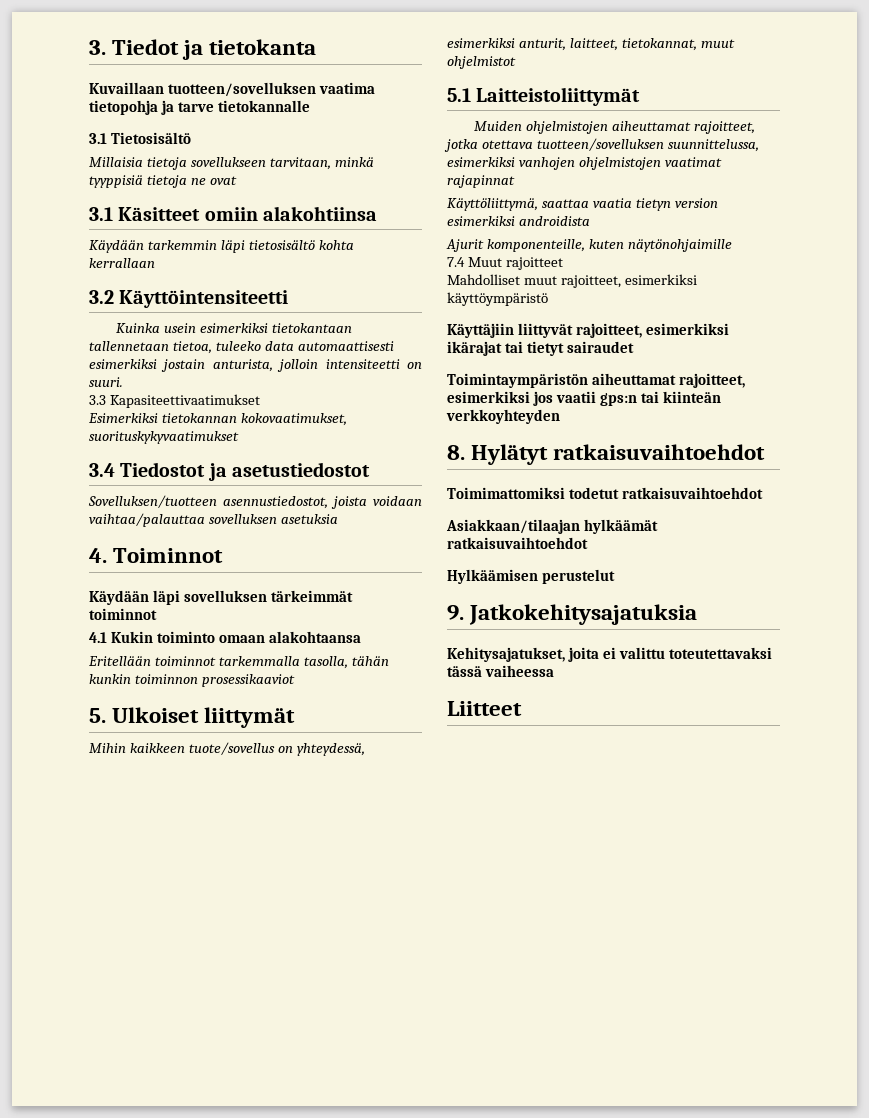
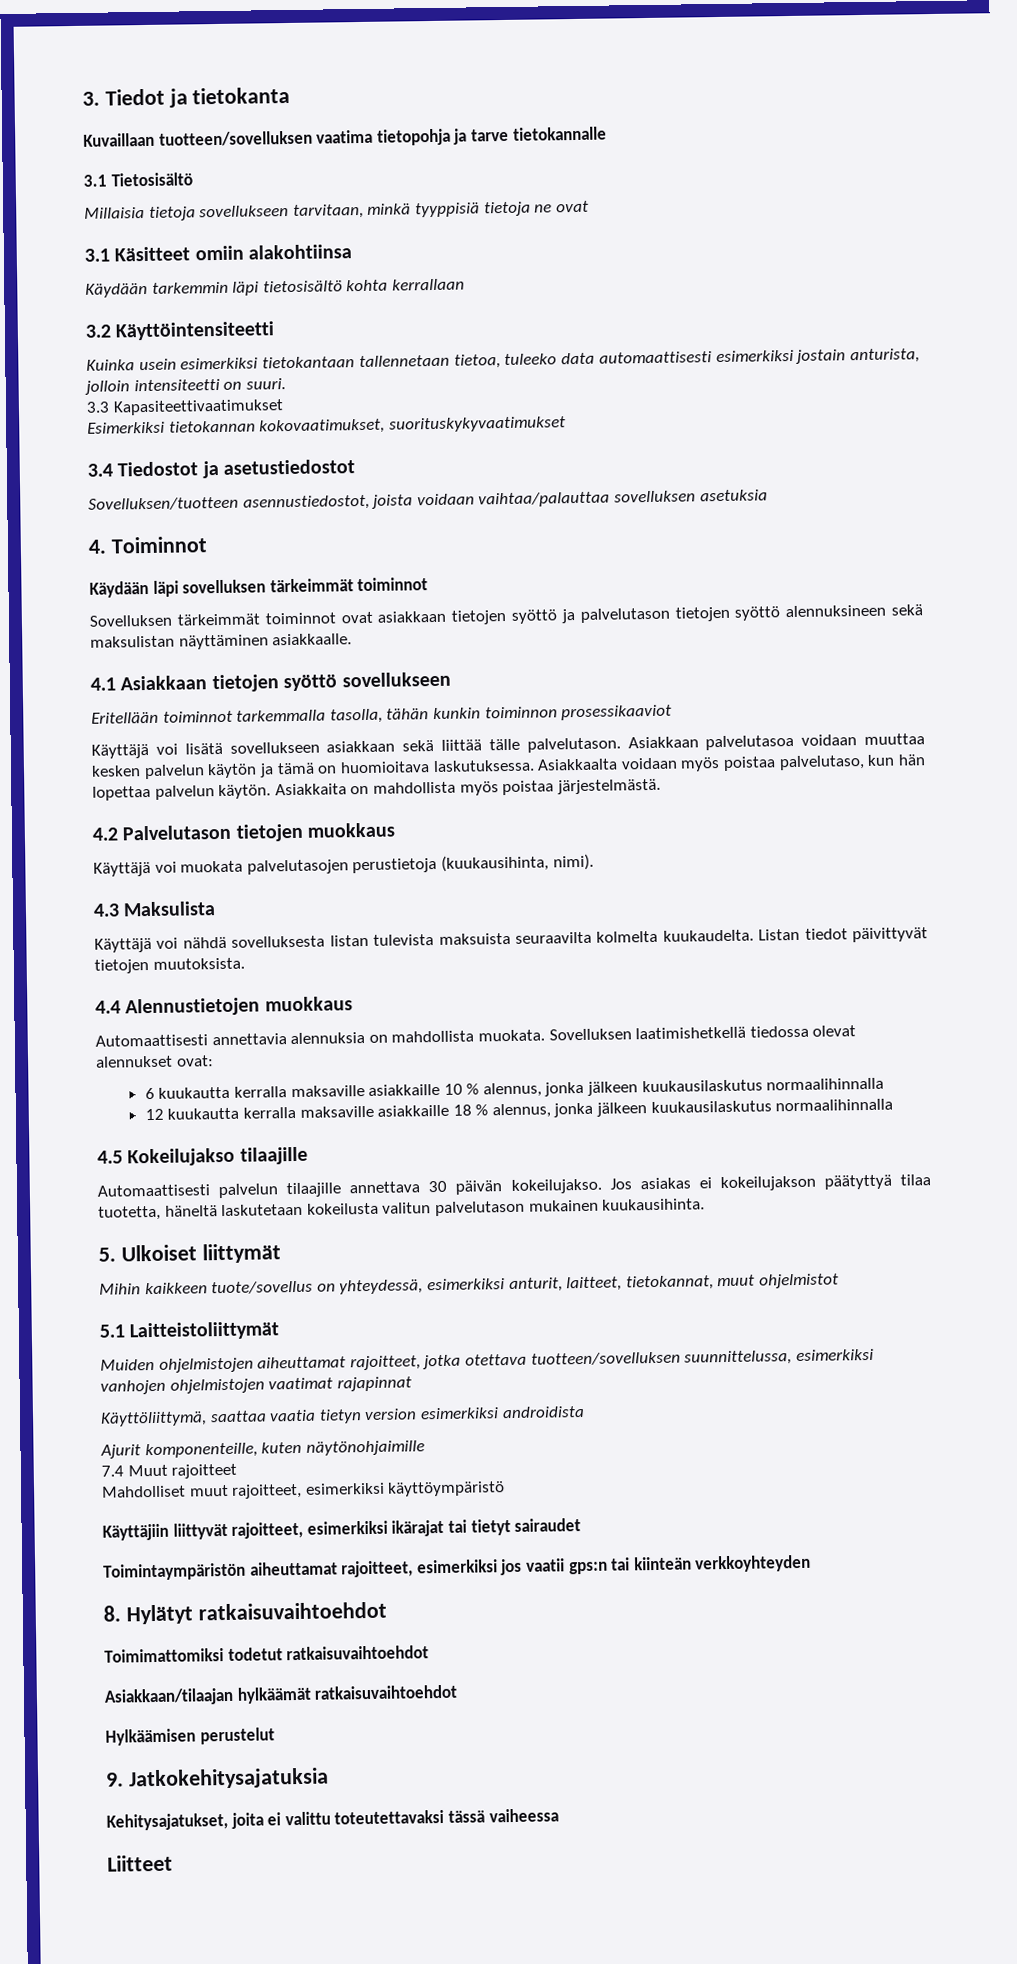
- 4.1 Kukin toiminto omaan alakohtaansa
+ Sovelluksen tärkeimmät toiminnot ovat asiakkaan tietojen syöttö ja palvelutason tietojen syöttö alennuksineen sekä maksulistan näyttäminen asiakkaalle.
+ 4.1 Asiakkaan tietojen syöttö sovellukseen
+ Käyttäjä voi lisätä sovellukseen asiakkaan sekä liittää tälle palvelutason. Asiakkaan palvelutasoa voidaan muuttaa kesken palvelun käytön ja tämä on huomioitava laskutuksessa. Asiakkaalta voidaan myös poistaa palvelutaso, kun hän lopettaa palvelun käytön. Asiakkaita on mahdollista myös poistaa järjestelmästä.
+ 4.2 Palvelutason tietojen muokkaus
+ Käyttäjä voi muokata palvelutasojen perustietoja (kuukausihinta, nimi).
+ 4.3 Maksulista
+ Käyttäjä voi nähdä sovelluksesta listan tulevista maksuista seuraavilta kolmelta kuukaudelta. Listan tiedot päivittyvät tietojen muutoksista.
+ 4.4 Alennustietojen muokkaus
+ Automaattisesti annettavia alennuksia on mahdollista muokata. Sovelluksen laatimishetkellä tiedossa olevat alennukset ovat:
+ 6 kuukautta kerralla maksaville asiakkaille 10 % alennus, jonka jälkeen kuukausilaskutus normaalihinnalla
+ 12 kuukautta kerralla maksaville asiakkaille 18 % alennus, jonka jälkeen kuukausilaskutus normaalihinnalla
+ 4.5 Kokeilujakso tilaajille
+ Automaattisesti palvelun tilaajille annettava 30 päivän kokeilujakso. Jos asiakas ei kokeilujakson päätyttyä tilaa tuotetta, häneltä laskutetaan kokeilusta valitun palvelutason mukainen kuukausihinta.

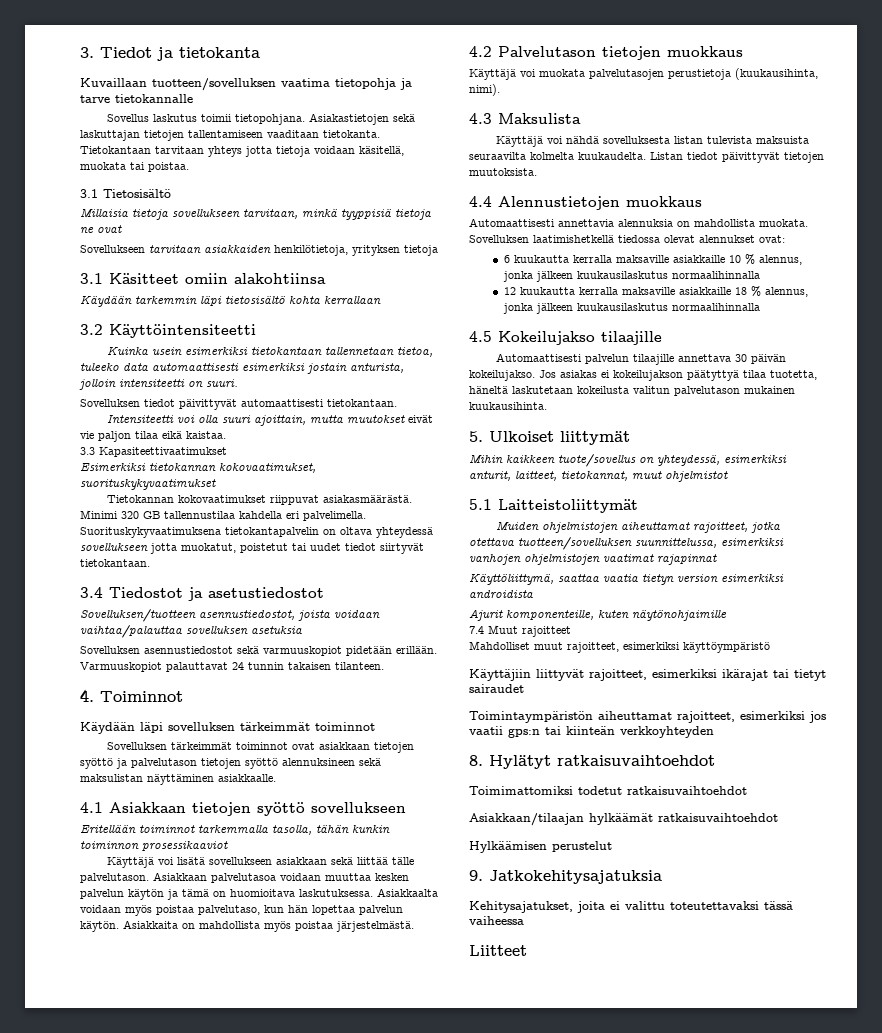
+ Sovellus laskutus toimii tietopohjana. Asiakastietojen sekä laskuttajan tietojen tallentamiseen vaaditaan tietokanta. Tietokantaan tarvitaan yhteys jotta tietoja voidaan käsitellä, muokata tai poistaa.
+ Sovellukseen tarvitaan asiakkaiden henkilötietoja, yrityksen tietoja
+ Sovelluksen tiedot päivittyvät automaattisesti tietokantaan.
+ Intensiteetti voi olla suuri ajoittain, mutta muutokset eivät vie paljon tilaa eikä kaistaa.
+ Tietokannan kokovaatimukset riippuvat asiakasmäärästä. Minimi 320 GB tallennustilaa kahdella eri palvelimella. Suorituskykyvaatimuksena tietokantapalvelin on oltava yhteydessä sovellukseen jotta muokatut, poistetut tai uudet tiedot siirtyvät tietokantaan.
+ Sovelluksen asennustiedostot sekä varmuuskopiot pidetään erillään. Varmuuskopiot palauttavat 24 tunnin takaisen tilanteen.

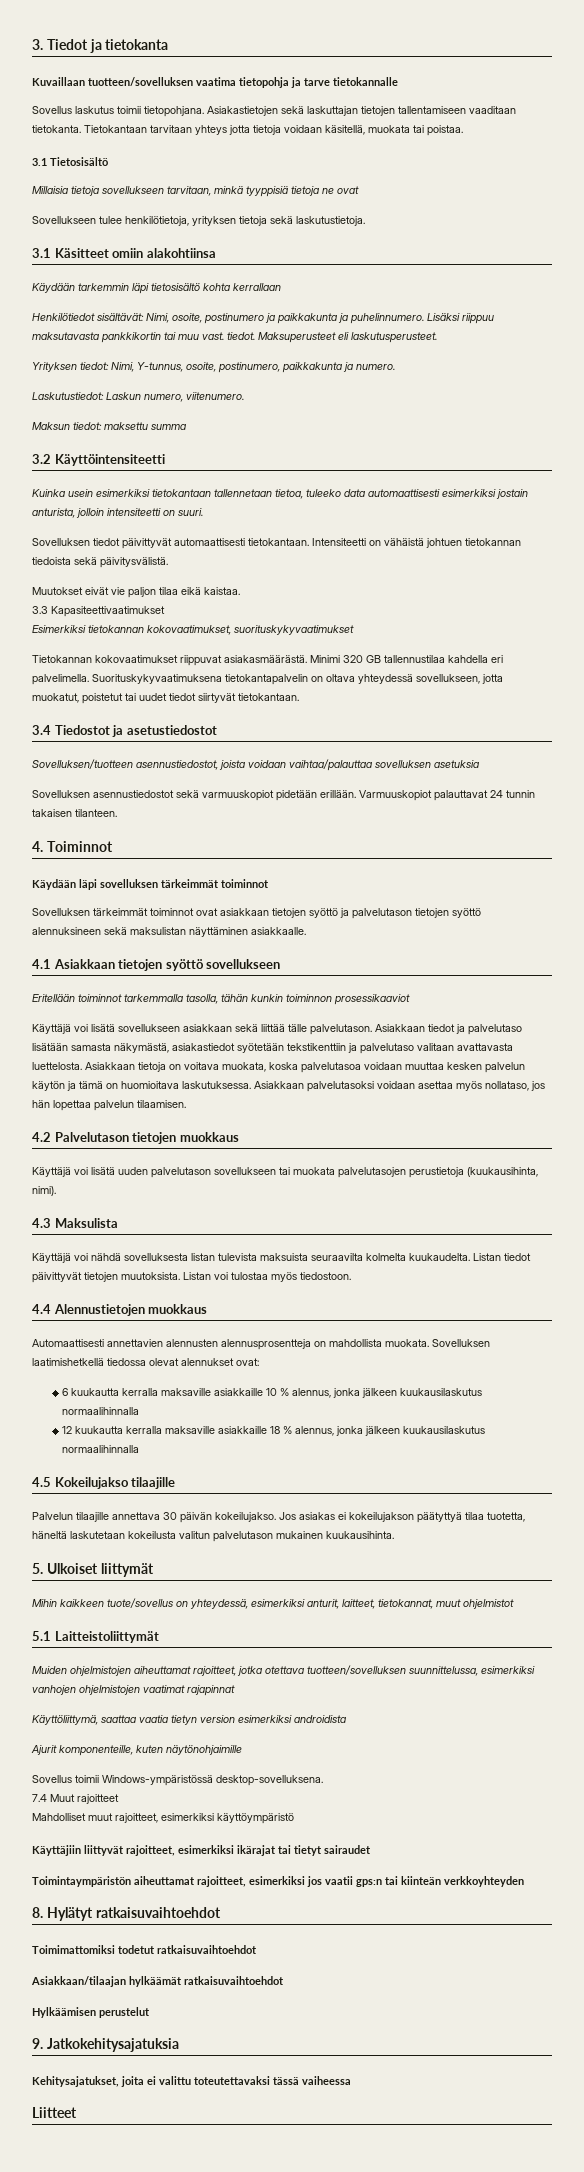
- Sovellukseen tarvitaan asiakkaiden henkilötietoja, yrityksen tietoja
+ Sovellukseen tulee henkilötietoja, yrityksen tietoja sekä laskutustietoja.
+ Henkilötiedot sisältävät: Nimi, osoite, postinumero ja paikkakunta ja puhelinnumero. Lisäksi riippuu maksutavasta pankkikortin tai muu vast. tiedot. Maksuperusteet eli laskutusperusteet.
+ Yrityksen tiedot: Nimi, Y-tunnus, osoite, postinumero, paikkakunta ja numero.
+ Laskutustiedot: Laskun numero, viitenumero.
+ Maksun tiedot: maksettu summa
- Sovelluksen tiedot päivittyvät automaattisesti tietokantaan.
- Intensiteetti voi olla suuri ajoittain, mutta muutokset eivät vie paljon tilaa eikä kaistaa.
+ Sovelluksen tiedot päivittyvät automaattisesti tietokantaan. Intensiteetti on vähäistä johtuen tietokannan tiedoista sekä päivitysvälistä.
+ Muutokset eivät vie paljon tilaa eikä kaistaa.
- Suorituskykyvaatimuksena tietokantapalvelin on oltava yhteydessä sovellukseen jotta muokatut, poistetut tai uudet tiedot siirtyvät tietokantaan.
+ Suorituskykyvaatimuksena tietokantapalvelin on oltava yhteydessä sovellukseen, jotta muokatut, poistetut tai uudet tiedot siirtyvät tietokantaan.
- Asiakkaan palvelutasoa voidaan muuttaa kesken palvelun käytön ja tämä on huomioitava laskutuksessa.
+ Asiakkaan tiedot ja palvelutaso lisätään samasta näkymästä, asiakastiedot syötetään tekstikenttiin ja palvelutaso valitaan avattavasta luettelosta. Asiakkaan tietoja on voitava muokata, koska palvelutasoa voidaan muuttaa kesken palvelun käytön ja tämä on huomioitava laskutuksessa.
- Asiakkaalta voidaan myös poistaa palvelutaso, kun hän lopettaa palvelun käytön. Asiakkaita on mahdollista myös poistaa järjestelmästä.
+ Asiakkaan palvelutasoksi voidaan asettaa myös nollataso, jos hän lopettaa palvelun tilaamisen.
- Käyttäjä voi muokata palvelutasojen perustietoja (kuukausihinta, nimi).
+ Käyttäjä voi lisätä uuden palvelutason sovellukseen tai muokata palvelutasojen perustietoja (kuukausihinta, nimi).
+ Listan voi tulostaa myös tiedostoon.
- Automaattisesti annettavia alennuksia on mahdollista muokata.
+ Automaattisesti annettavien alennusten alennusprosentteja on mahdollista muokata.
- Automaattisesti palvelun tilaajille annettava 30 päivän kokeilujakso.
+ Palvelun tilaajille annettava 30 päivän kokeilujakso.
+ Sovellus toimii Windows-ympäristössä desktop-sovelluksena.

